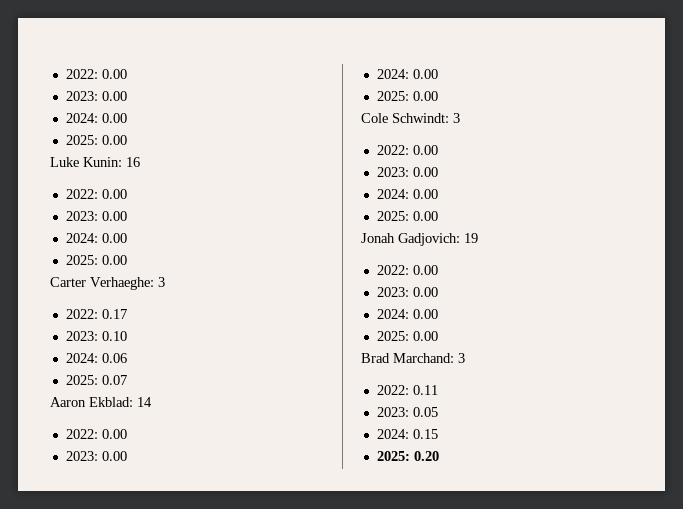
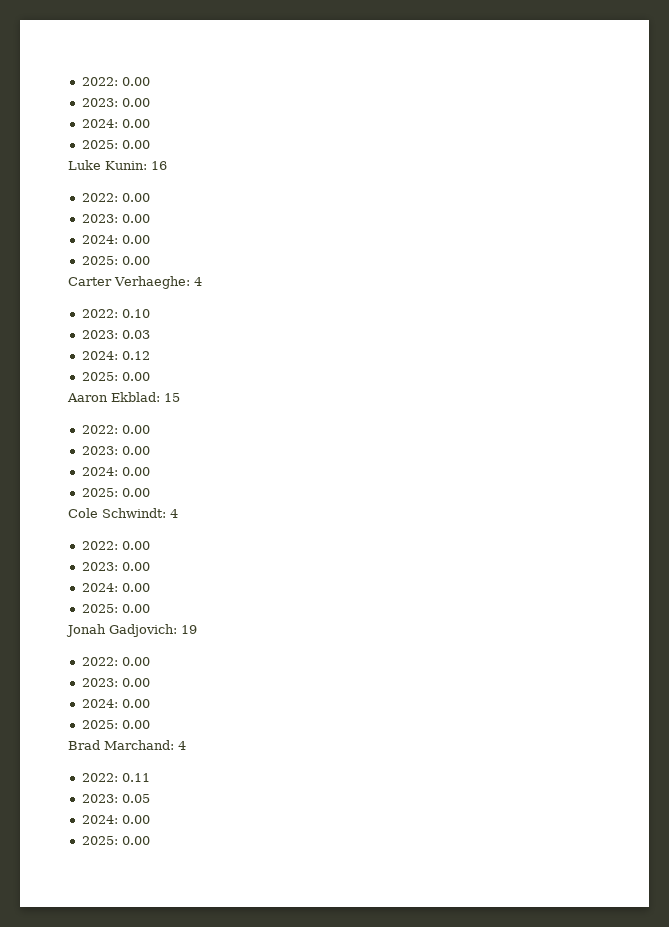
- Carter Verhaeghe: 3
- 2022: 0.17
- 2023: 0.10
- 2024: 0.06
- 2025: 0.07
+ Carter Verhaeghe: 4
+ 2022: 0.10
+ 2023: 0.03
+ 2024: 0.12
+ 2025: 0.00
- Aaron Ekblad: 14
+ Aaron Ekblad: 15
- Cole Schwindt: 3
+ Cole Schwindt: 4
- Brad Marchand: 3
+ Brad Marchand: 4
  2023: 0.05
- 2024: 0.15
- 2025: 0.20
+ 2024: 0.00
+ 2025: 0.00

